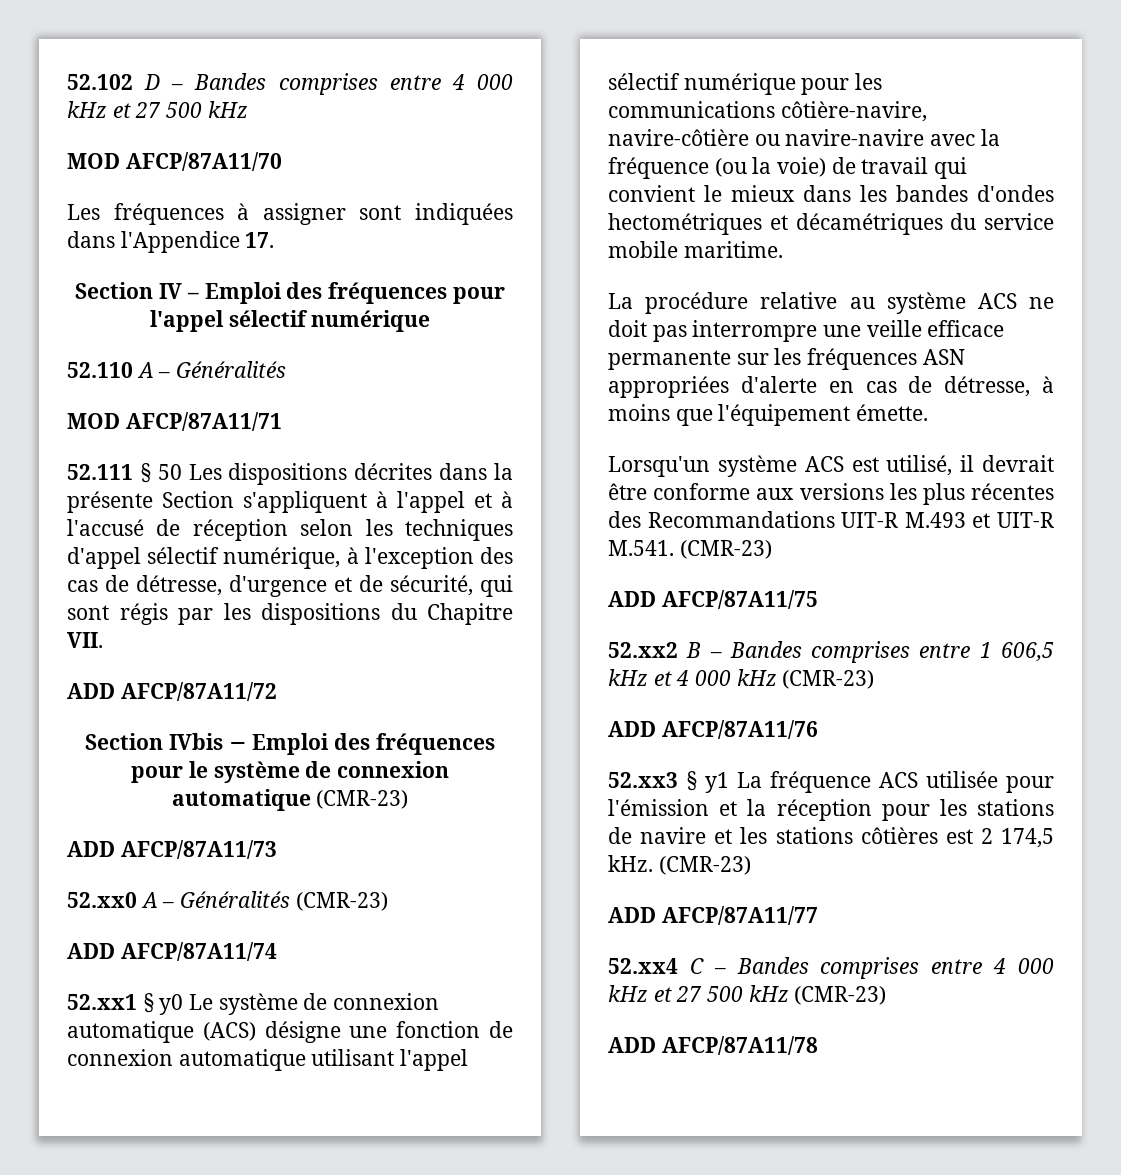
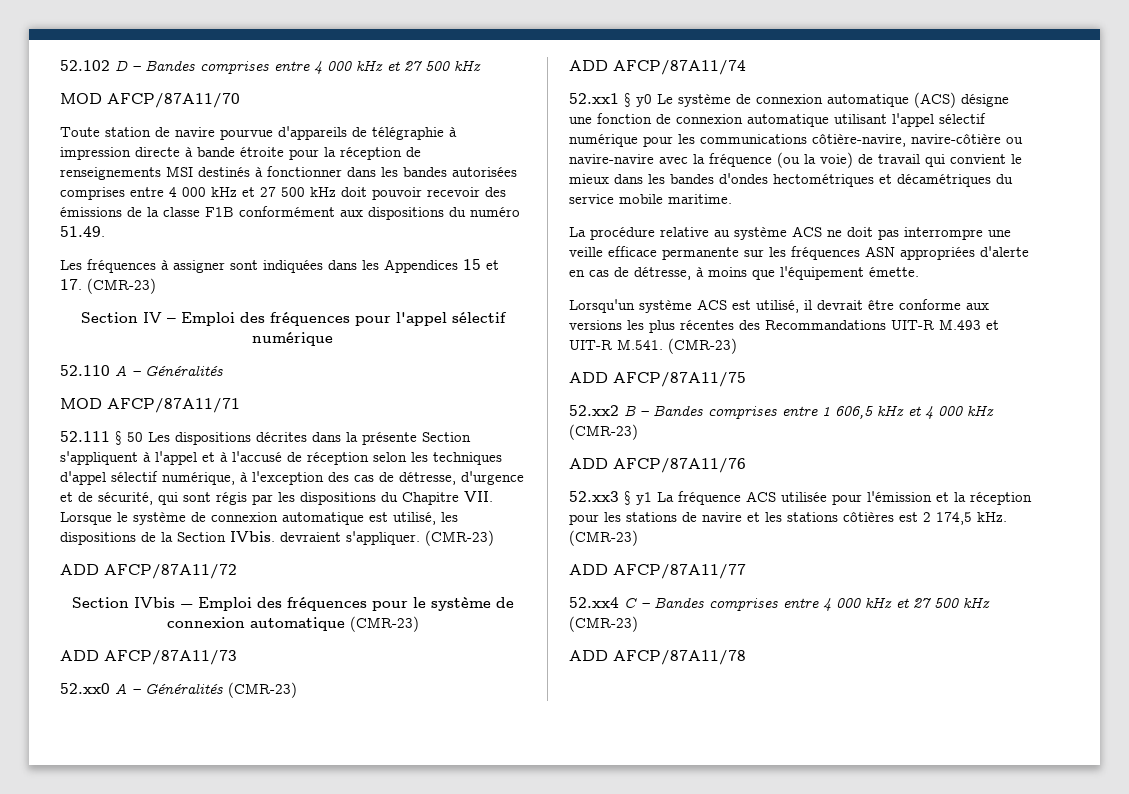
+ Toute station de navire pourvue d'appareils de télégraphie à impression directe à bande étroite pour la réception de renseignements MSI destinés à fonctionner dans les bandes autorisées comprises entre 4 000 kHz et 27 500 kHz doit pouvoir recevoir des émissions de la classe F1B conformément aux dispositions du numéro 51.49.
- Les fréquences à assigner sont indiquées dans l'Appendice 17.
+ Les fréquences à assigner sont indiquées dans les Appendices 15 et 17. (CMR-23)
- 52.111 § 50 Les dispositions décrites dans la présente Section s'appliquent à l'appel et à l'accusé de réception selon les techniques d'appel sélectif numérique, à l'exception des cas de détresse, d'urgence et de sécurité, qui sont régis par les dispositions du Chapitre VII.
+ 52.111 § 50 Les dispositions décrites dans la présente Section s'appliquent à l'appel et à l'accusé de réception selon les techniques d'appel sélectif numérique, à l'exception des cas de détresse, d'urgence et de sécurité, qui sont régis par les dispositions du Chapitre VII. Lorsque le système de connexion automatique est utilisé, les dispositions de la Section IVbis. devraient s'appliquer. (CMR-23)

